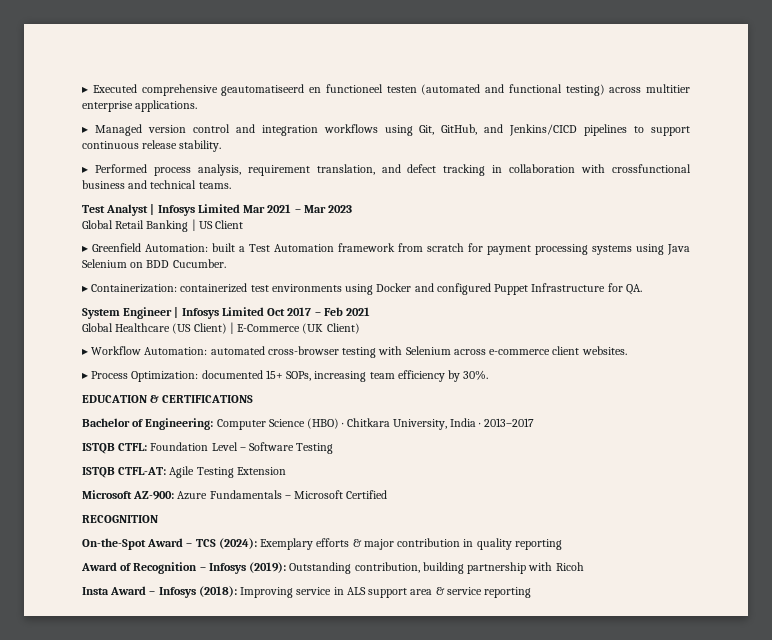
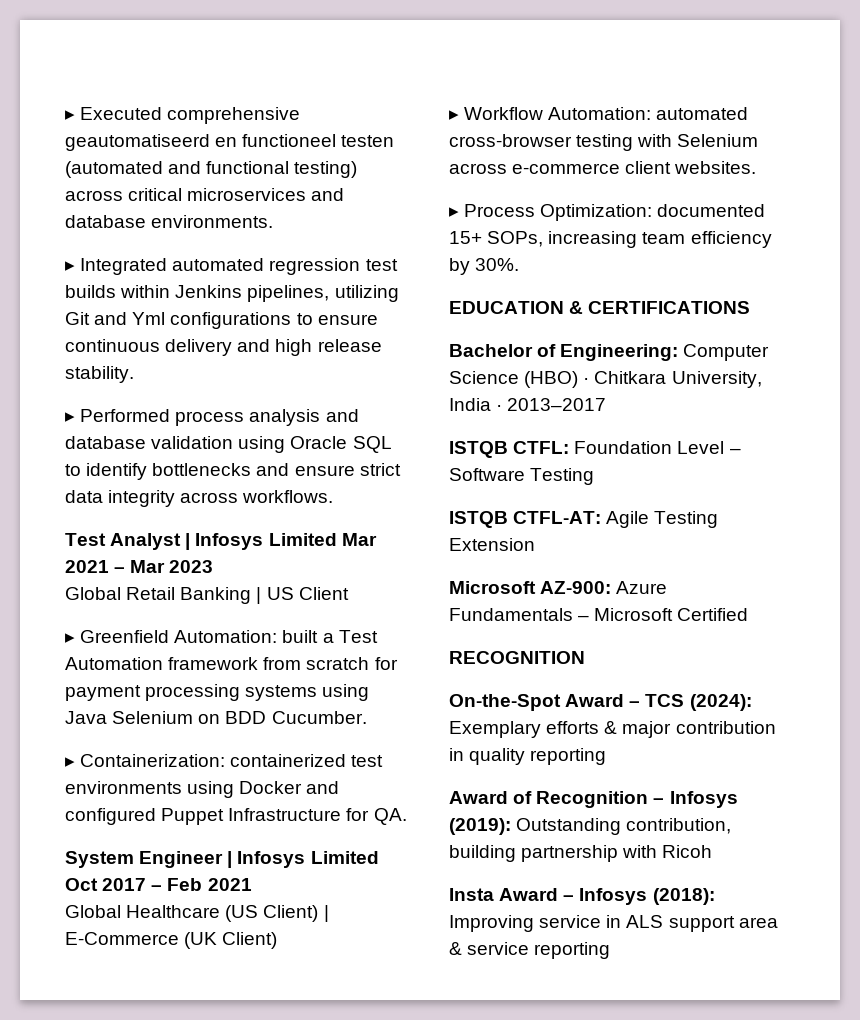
- ▸ Executed comprehensive geautomatiseerd en functioneel testen (automated and functional testing) across multitier enterprise applications.
- ▸ Managed version control and integration workflows using Git, GitHub, and Jenkins/CICD pipelines to support continuous release stability.
+ ▸ Executed comprehensive geautomatiseerd en functioneel testen (automated and functional testing) across critical microservices and database environments.
+ ▸ Integrated automated regression test builds within Jenkins pipelines, utilizing Git and Yml configurations to ensure continuous delivery and high release stability.
- ▸ Performed process analysis, requirement translation, and defect tracking in collaboration with crossfunctional business and technical teams.
+ ▸ Performed process analysis and database validation using Oracle SQL to identify bottlenecks and ensure strict data integrity across workflows.

